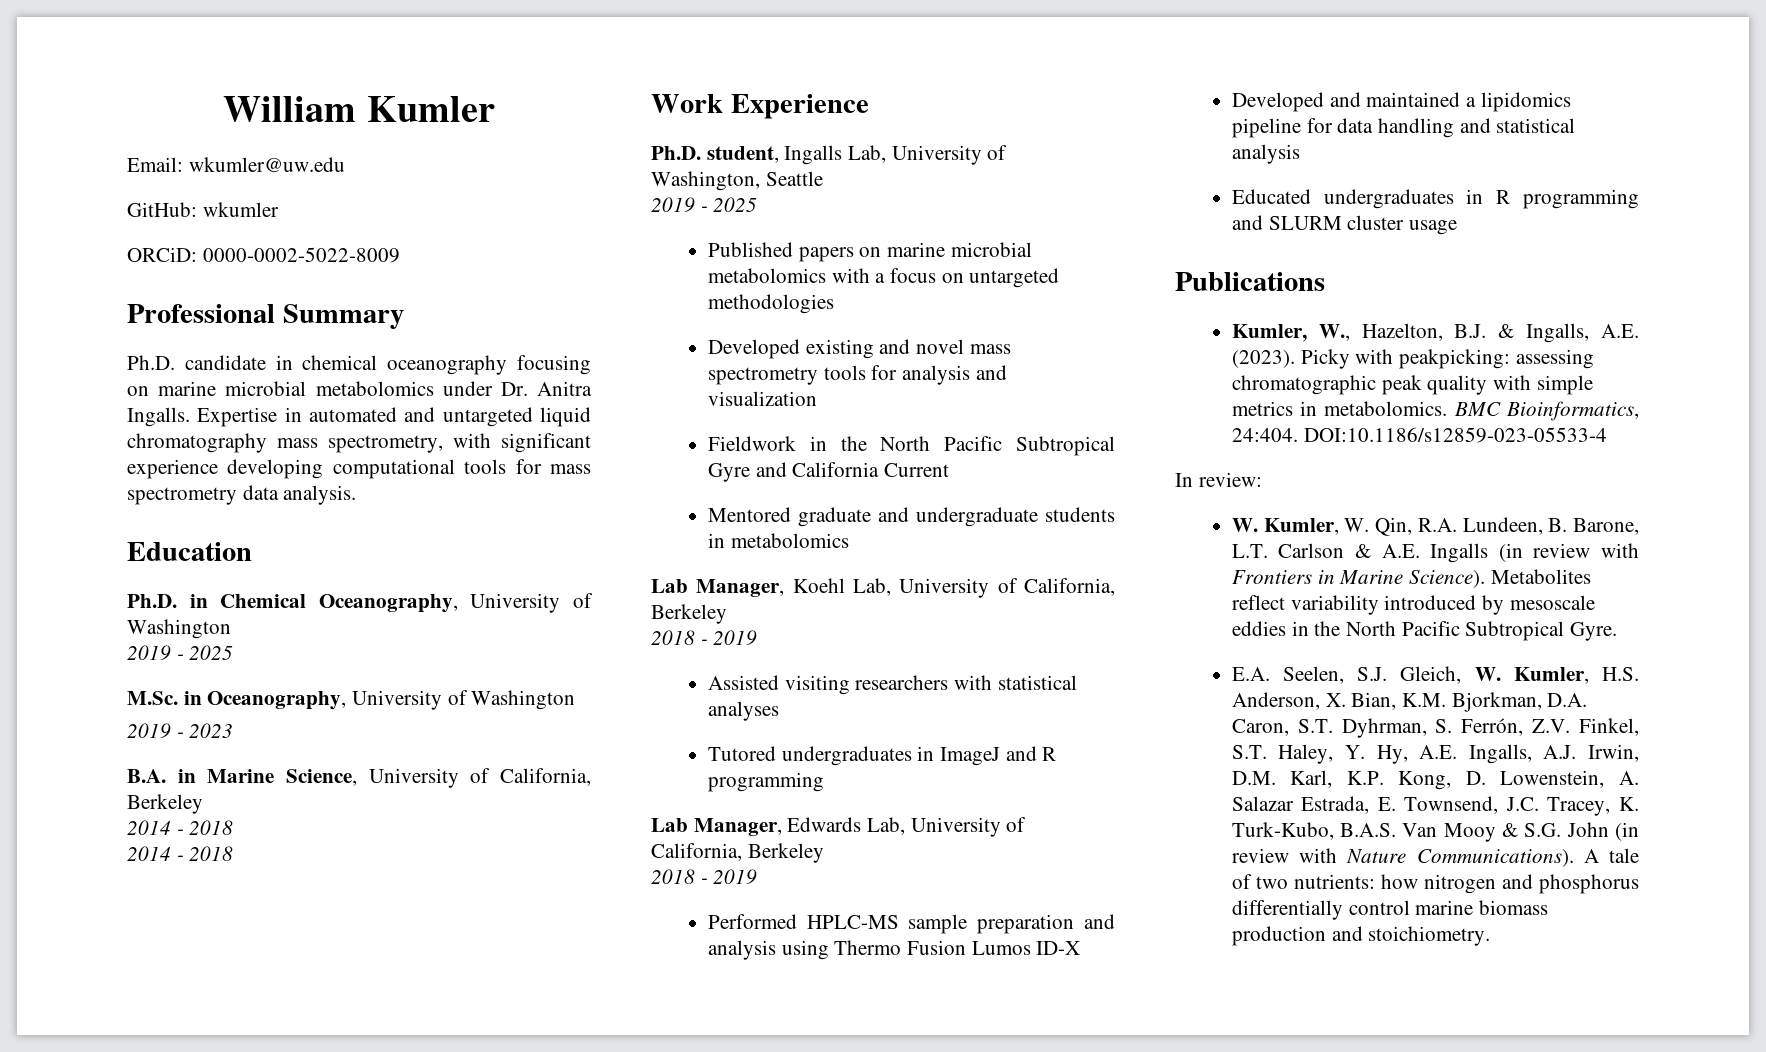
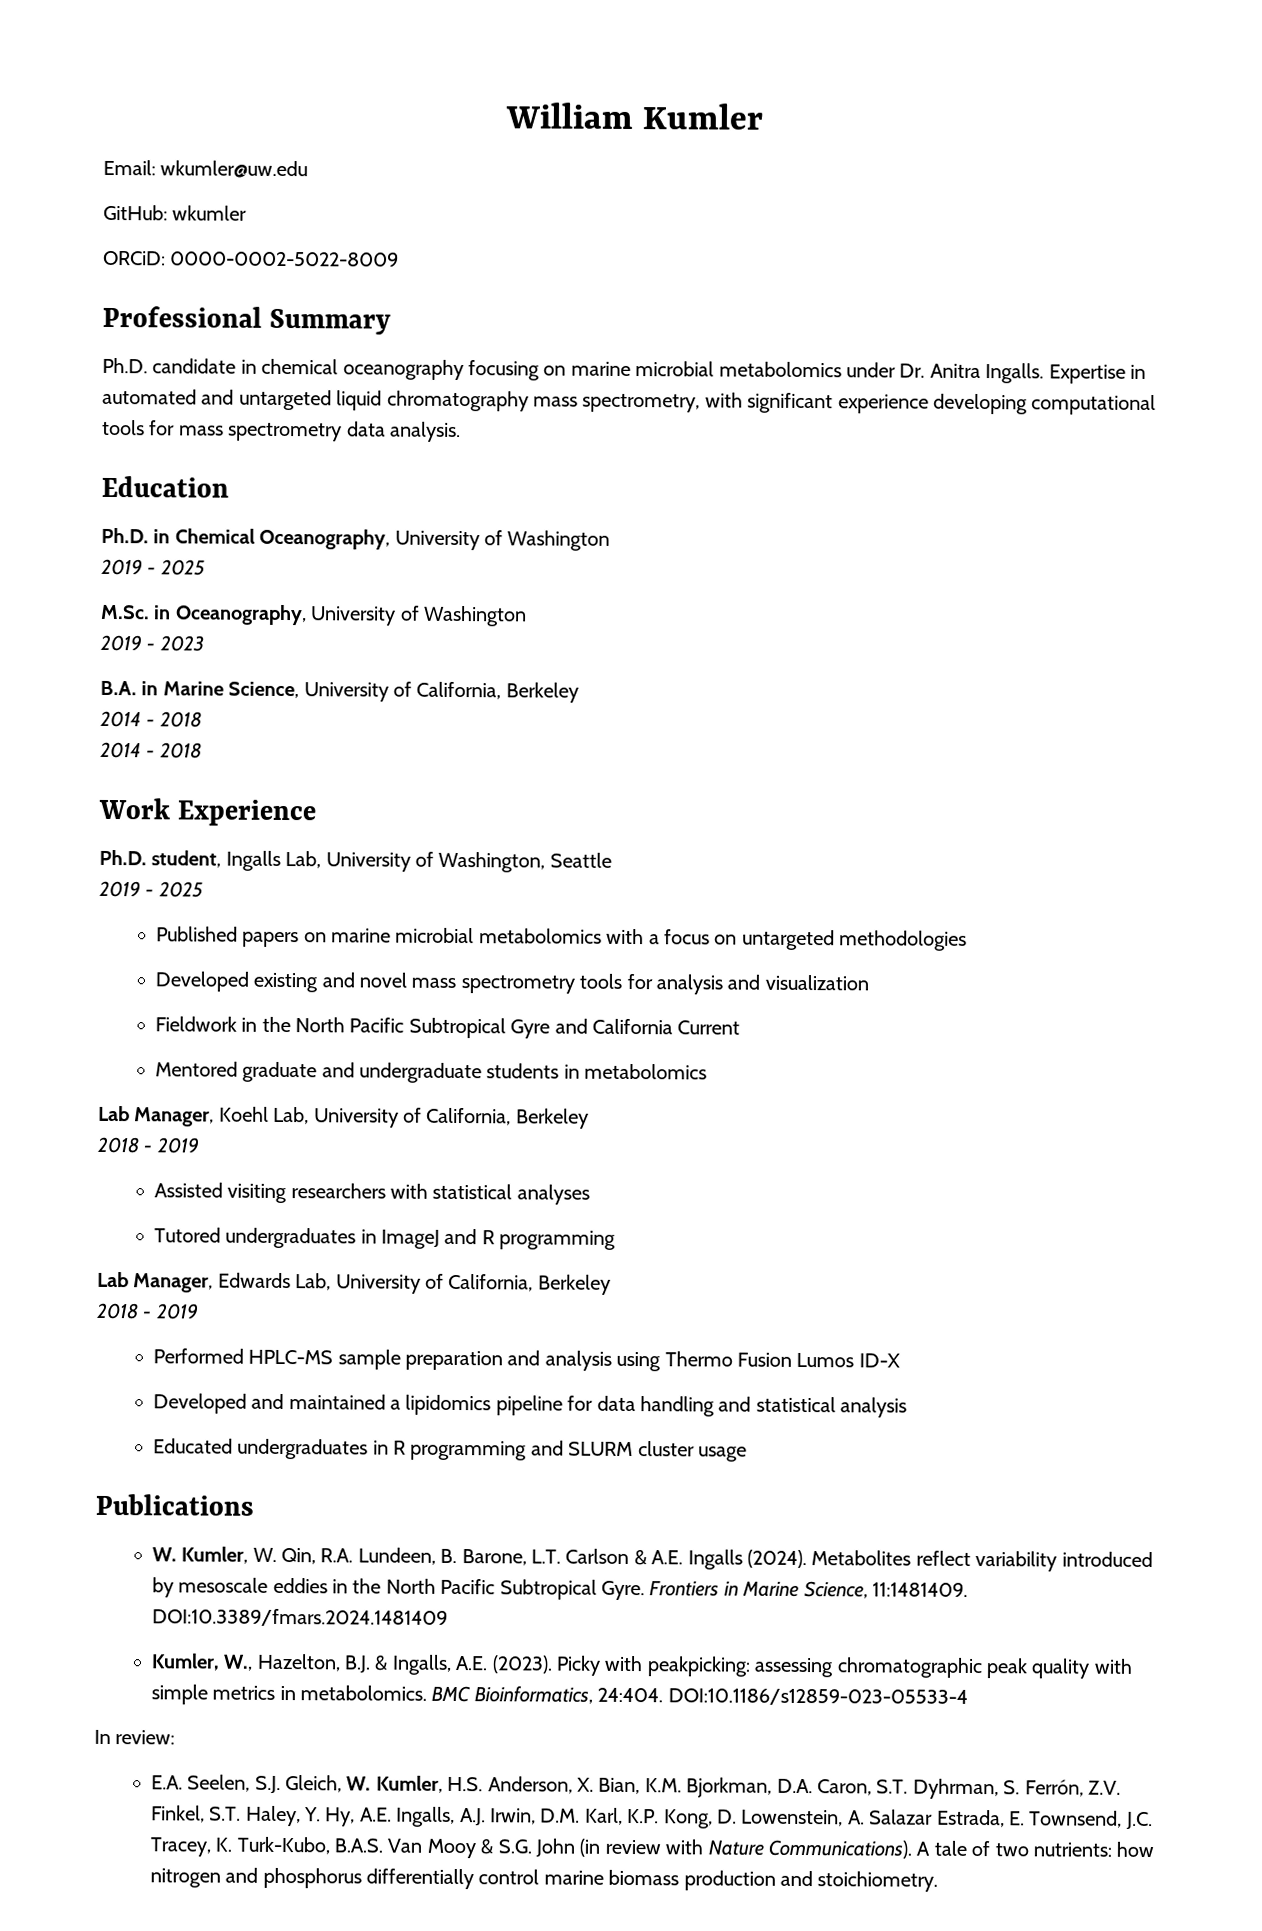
+ W. Kumler, W. Qin, R.A. Lundeen, B. Barone, L.T. Carlson & A.E. Ingalls (2024). Metabolites reflect variability introduced by mesoscale eddies in the North Pacific Subtropical Gyre. Frontiers in Marine Science, 11:1481409. DOI:10.3389/fmars.2024.1481409
- W. Kumler, W. Qin, R.A. Lundeen, B. Barone, L.T. Carlson & A.E. Ingalls (in review with Frontiers in Marine Science). Metabolites reflect variability introduced by mesoscale eddies in the North Pacific Subtropical Gyre.

